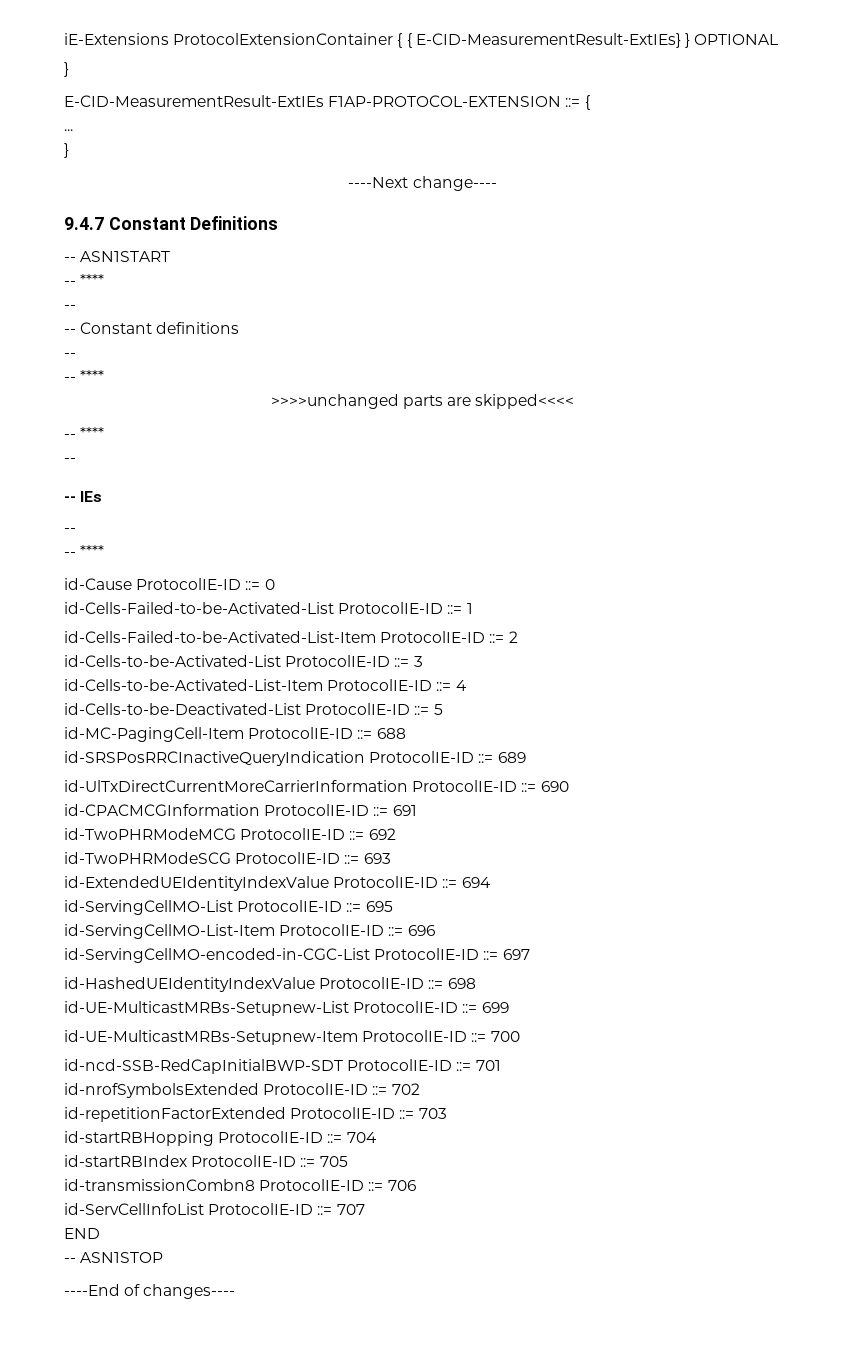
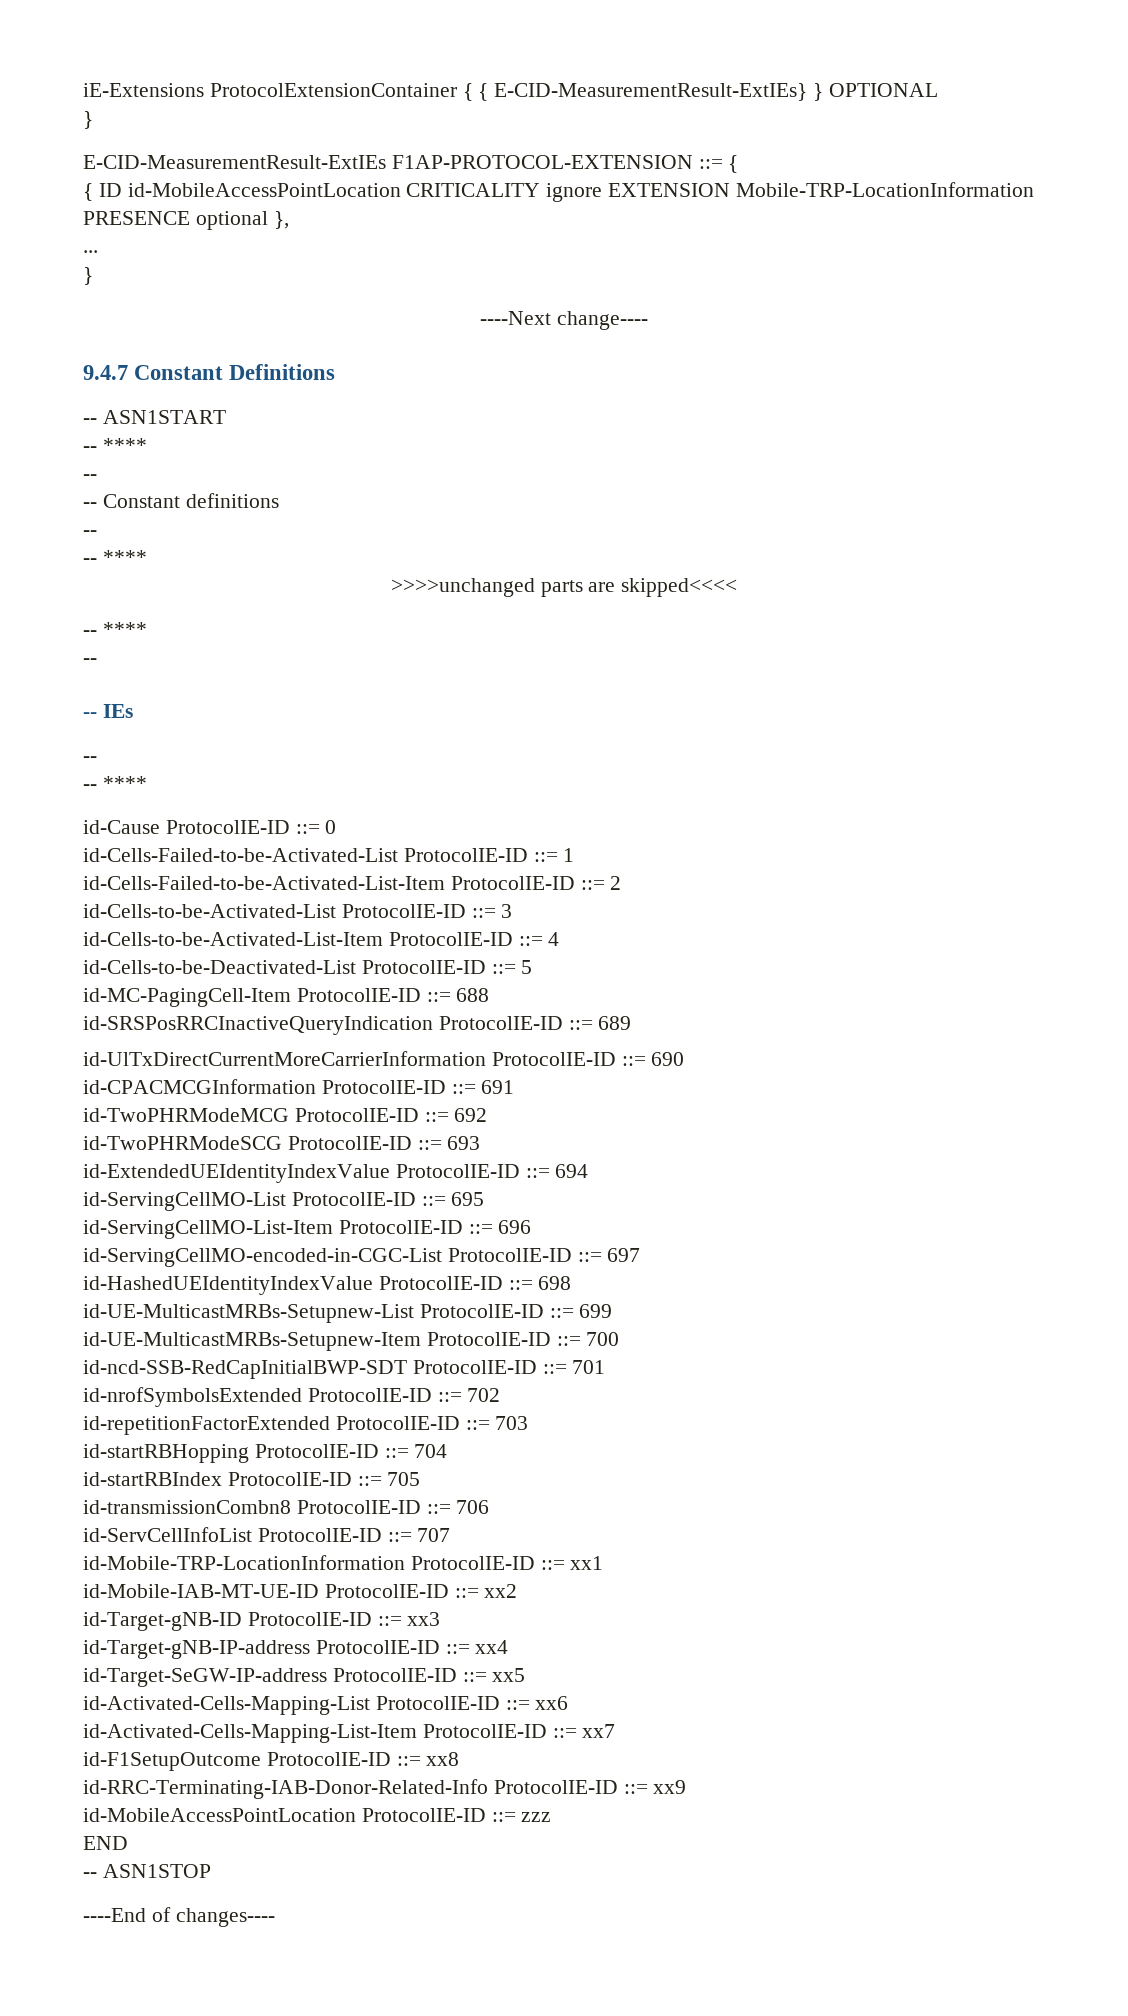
+ { ID id-MobileAccessPointLocation CRITICALITY ignore EXTENSION Mobile-TRP-LocationInformation PRESENCE optional },
+ id-Mobile-TRP-LocationInformation ProtocolIE-ID ::= xx1
+ id-Mobile-IAB-MT-UE-ID ProtocolIE-ID ::= xx2
+ id-Target-gNB-ID ProtocolIE-ID ::= xx3
+ id-Target-gNB-IP-address ProtocolIE-ID ::= xx4
+ id-Target-SeGW-IP-address ProtocolIE-ID ::= xx5
+ id-Activated-Cells-Mapping-List ProtocolIE-ID ::= xx6
+ id-Activated-Cells-Mapping-List-Item ProtocolIE-ID ::= xx7
+ id-F1SetupOutcome ProtocolIE-ID ::= xx8
+ id-RRC-Terminating-IAB-Donor-Related-Info ProtocolIE-ID ::= xx9
+ id-MobileAccessPointLocation ProtocolIE-ID ::= zzz

